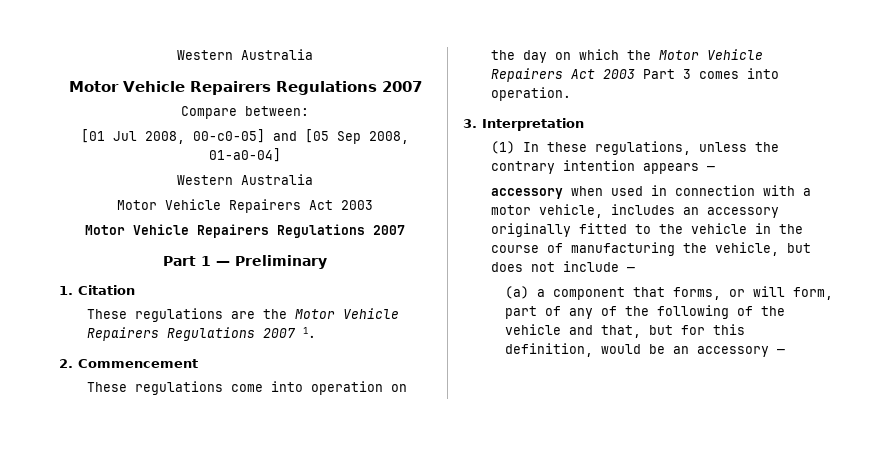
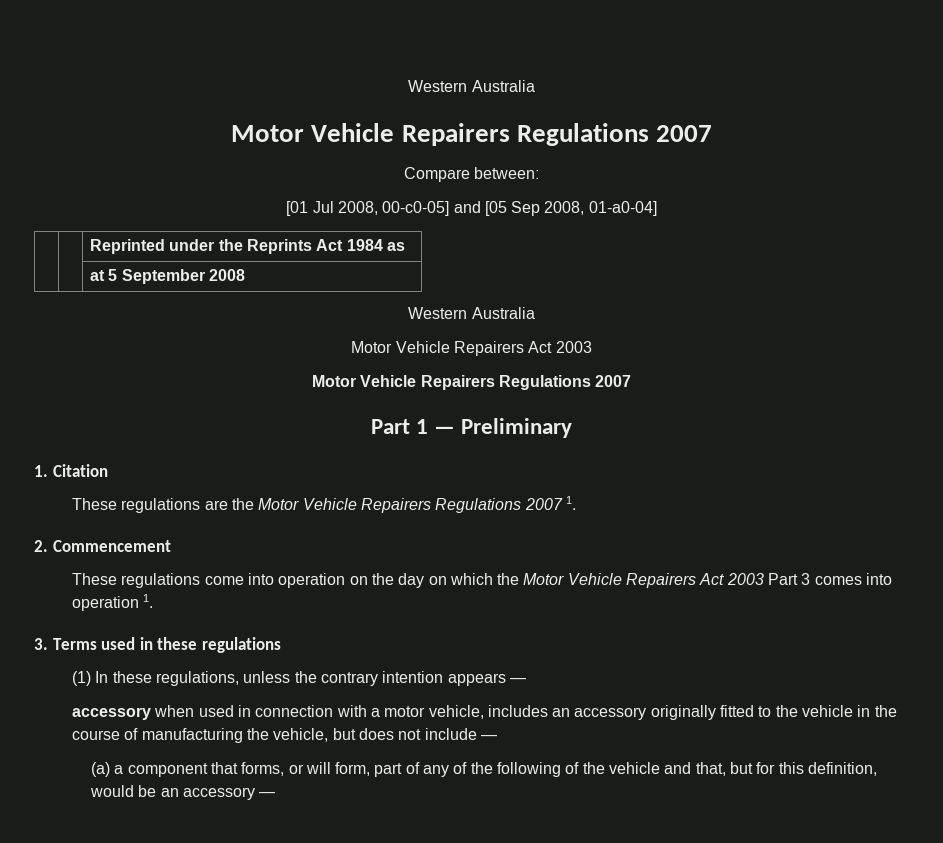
+ | | Reprinted under the Reprints Act 1984 as
+ | | at 5 September 2008
- These regulations come into operation on the day on which the Motor Vehicle Repairers Act 2003 Part 3 comes into operation.
+ These regulations come into operation on the day on which the Motor Vehicle Repairers Act 2003 Part 3 comes into operation 1.
- 3. Interpretation
+ 3. Terms used in these regulations

